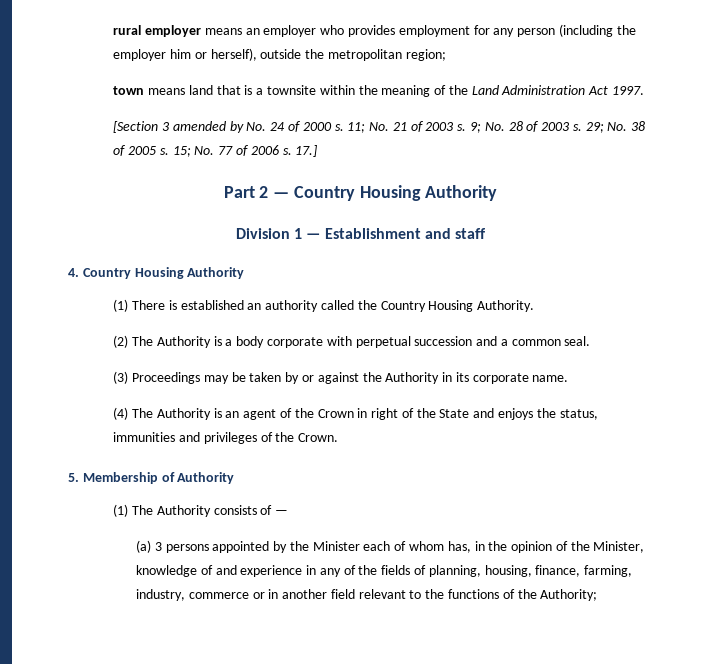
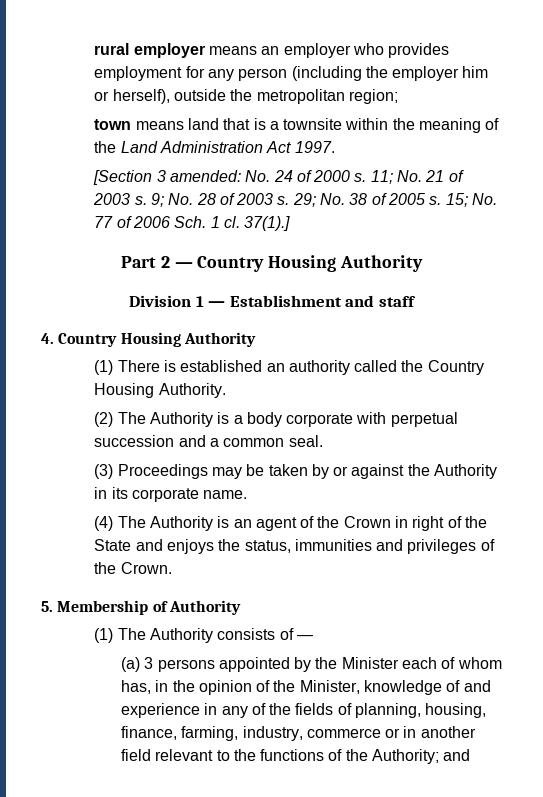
- [Section 3 amended by No. 24 of 2000 s.
+ [Section 3 amended: No. 24 of 2000 s.
- 15; No. 77 of 2006 s. 17.]
+ 15; No. 77 of 2006 Sch. 1 cl. 37(1).]
- (a) 3 persons appointed by the Minister each of whom has, in the opinion of the Minister, knowledge of and experience in any of the fields of planning, housing, finance, farming, industry, commerce or in another field relevant to the functions of the Authority;
+ (a) 3 persons appointed by the Minister each of whom has, in the opinion of the Minister, knowledge of and experience in any of the fields of planning, housing, finance, farming, industry, commerce or in another field relevant to the functions of the Authority; and

